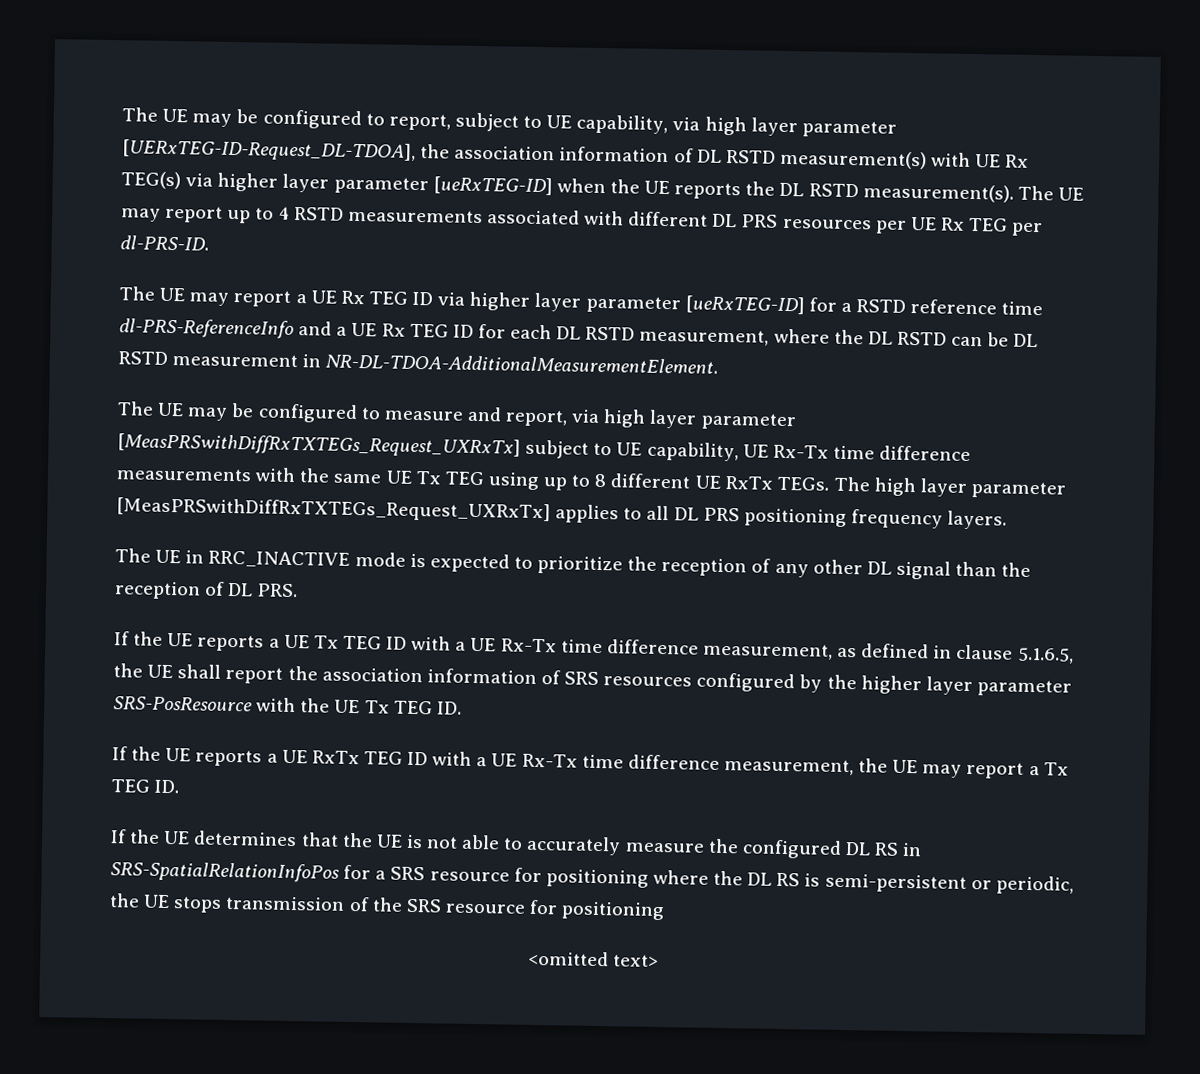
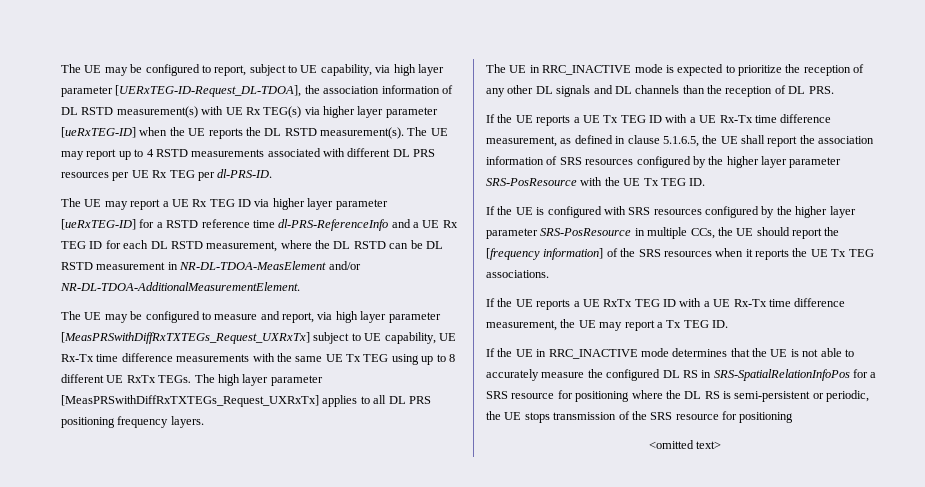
- The UE may report a UE Rx TEG ID via higher layer parameter [ueRxTEG-ID] for a RSTD reference time dl-PRS-ReferenceInfo and a UE Rx TEG ID for each DL RSTD measurement, where the DL RSTD can be DL RSTD measurement in NR-DL-TDOA-AdditionalMeasurementElement.
+ The UE may report a UE Rx TEG ID via higher layer parameter [ueRxTEG-ID] for a RSTD reference time dl-PRS-ReferenceInfo and a UE Rx TEG ID for each DL RSTD measurement, where the DL RSTD can be DL RSTD measurement in NR-DL-TDOA-MeasElement and/or NR-DL-TDOA-AdditionalMeasurementElement.
- The UE in RRC_INACTIVE mode is expected to prioritize the reception of any other DL signal than the reception of DL PRS.
+ The UE in RRC_INACTIVE mode is expected to prioritize the reception of any other DL signals and DL channels than the reception of DL PRS.
+ If the UE is configured with SRS resources configured by the higher layer parameter SRS-PosResource in multiple CCs, the UE should report the [frequency information] of the SRS resources when it reports the UE Tx TEG associations.
- If the UE determines that the UE is not able to accurately measure the configured DL RS in SRS-SpatialRelationInfoPos for a SRS resource for positioning where the DL RS is semi-persistent or periodic, the UE stops transmission of the SRS resource for positioning
+ If the UE in RRC_INACTIVE mode determines that the UE is not able to accurately measure the configured DL RS in SRS-SpatialRelationInfoPos for a SRS resource for positioning where the DL RS is semi-persistent or periodic, the UE stops transmission of the SRS resource for positioning

